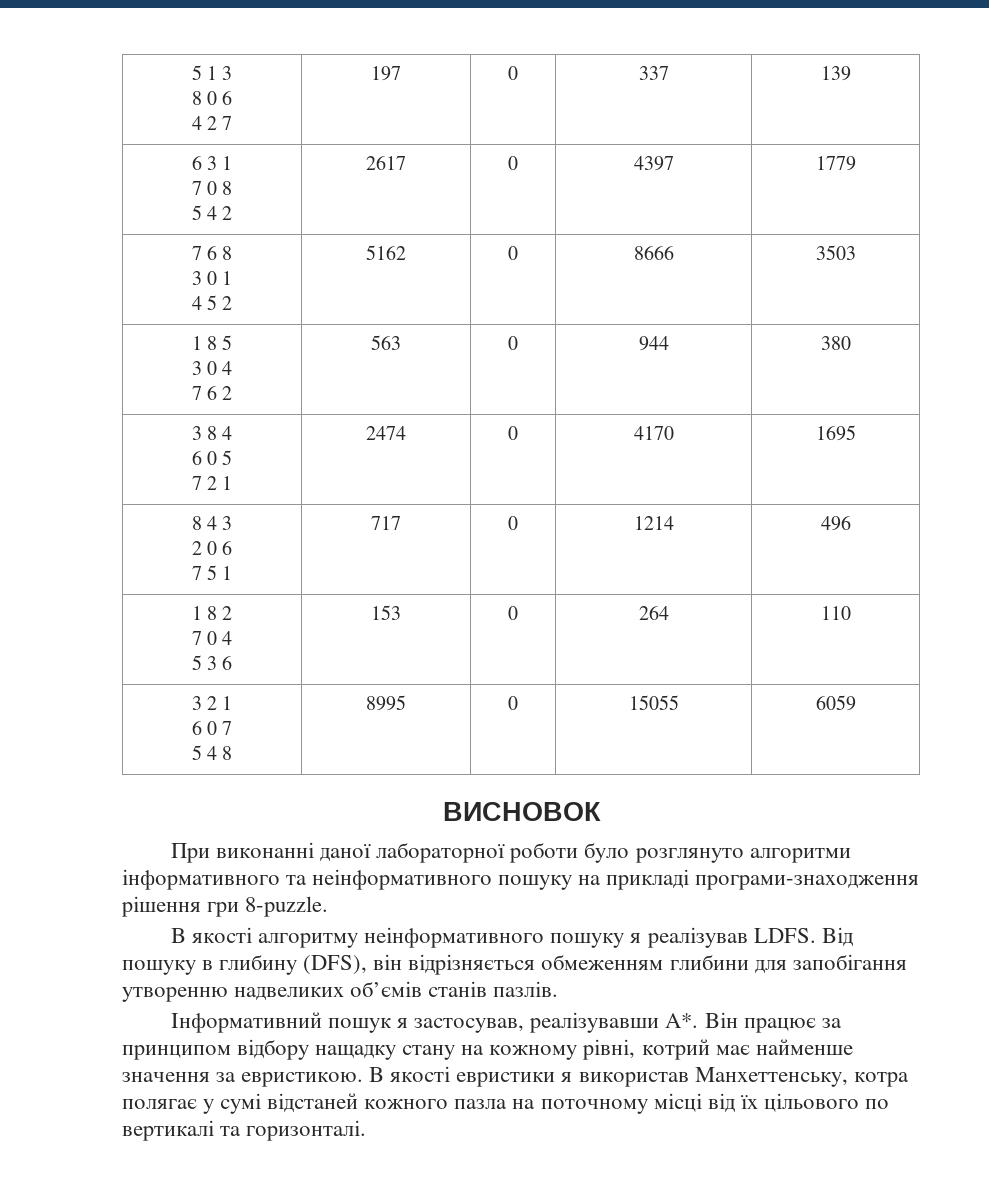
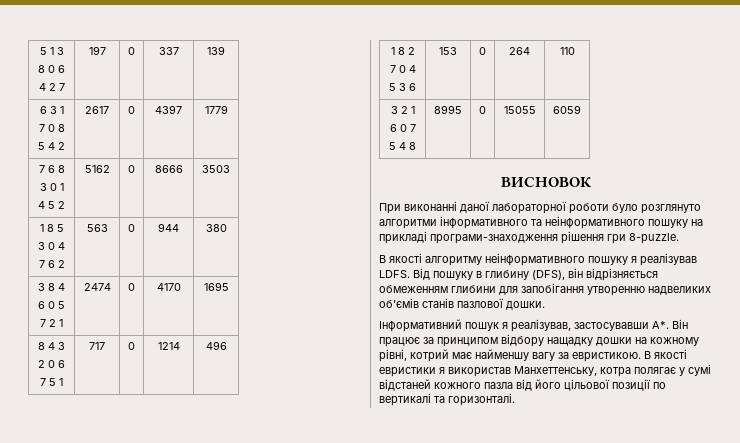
- Від пошуку в глибину (DFS), він відрізняється обмеженням глибини для запобігання утворенню надвеликих об’ємів станів пазлів.
+ Від пошуку в глибину (DFS), він відрізняється обмеженням глибини для запобігання утворенню надвеликих об’ємів станів пазлової дошки.
- Інформативний пошук я застосував, реалізувавши A*. Він працює за принципом відбору нащадку стану на кожному рівні, котрий має найменше значення за евристикою.
+ Інформативний пошук я реалізував, застосувавши A*. Він працює за принципом відбору нащадку дошки на кожному рівні, котрий має найменшу вагу за евристикою.
- В якості евристики я використав Манхеттенську, котра полягає у сумі відстаней кожного пазла на поточному місці від їх цільового по вертикалі та горизонталі.
+ В якості евристики я використав Манхеттенську, котра полягає у сумі відстаней кожного пазла від його цільової позиції по вертикалі та горизонталі.

